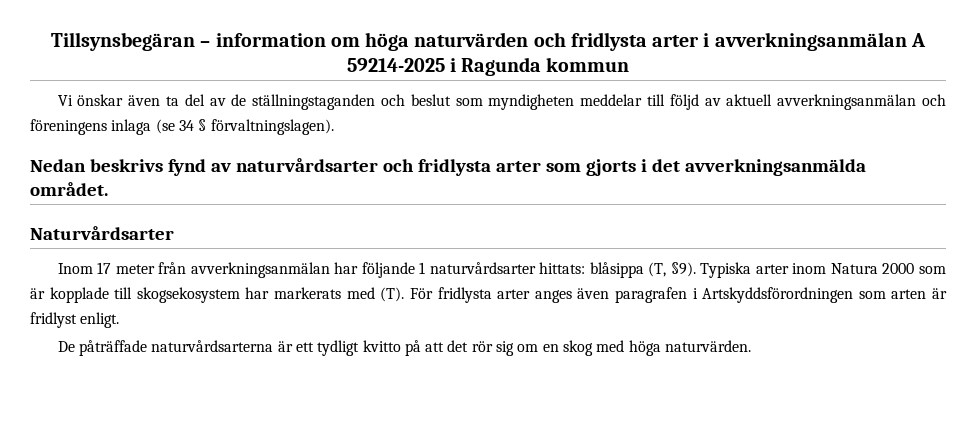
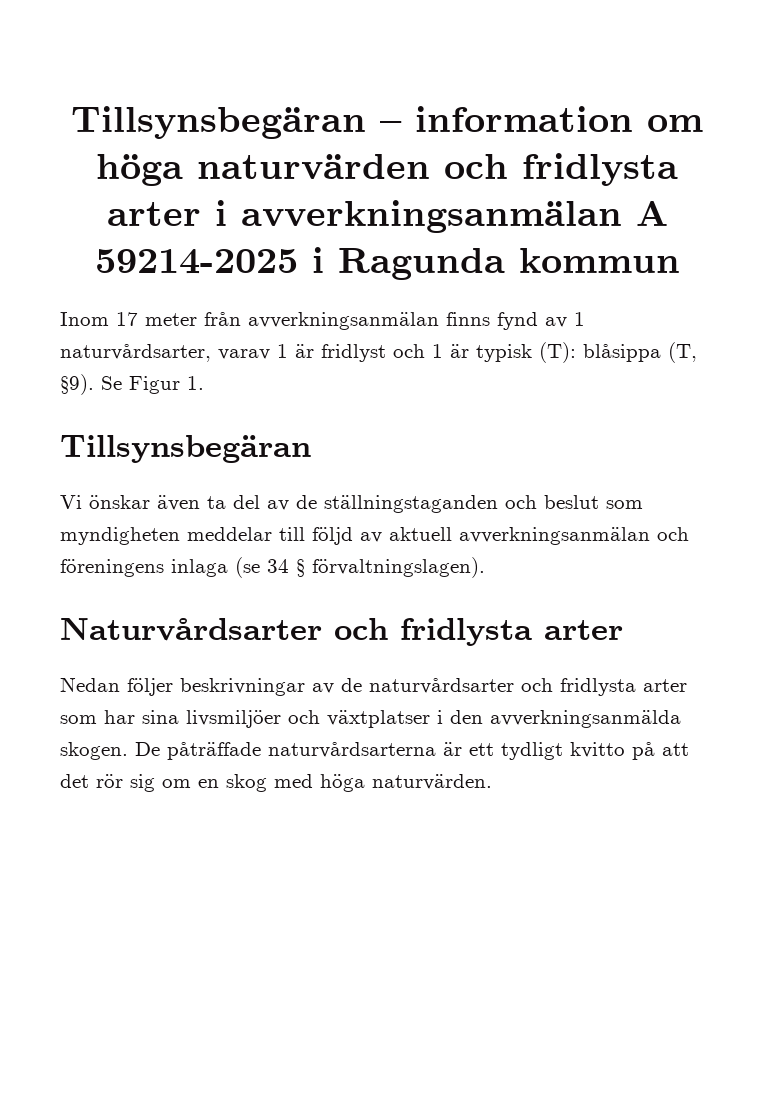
+ Inom 17 meter från avverkningsanmälan finns fynd av 1 naturvårdsarter, varav 1 är fridlyst och 1 är typisk (T): blåsippa (T, §9). Se Figur 1.
+ Tillsynsbegäran
- Nedan beskrivs fynd av naturvårdsarter och fridlysta arter som gjorts i det avverkningsanmälda området.
- Naturvårdsarter
- Inom 17 meter från avverkningsanmälan har följande 1 naturvårdsarter hittats: blåsippa (T, §9). Typiska arter inom Natura 2000 som är kopplade till skogsekosystem har markerats med (T). För fridlysta arter anges även paragrafen i Artskyddsförordningen som arten är fridlyst enligt.
- De påträffade naturvårdsarterna är ett tydligt kvitto på att det rör sig om en skog med höga naturvärden.
+ Naturvårdsarter och fridlysta arter
+ Nedan följer beskrivningar av de naturvårdsarter och fridlysta arter som har sina livsmiljöer och växtplatser i den avverkningsanmälda skogen. De påträffade naturvårdsarterna är ett tydligt kvitto på att det rör sig om en skog med höga naturvärden.

